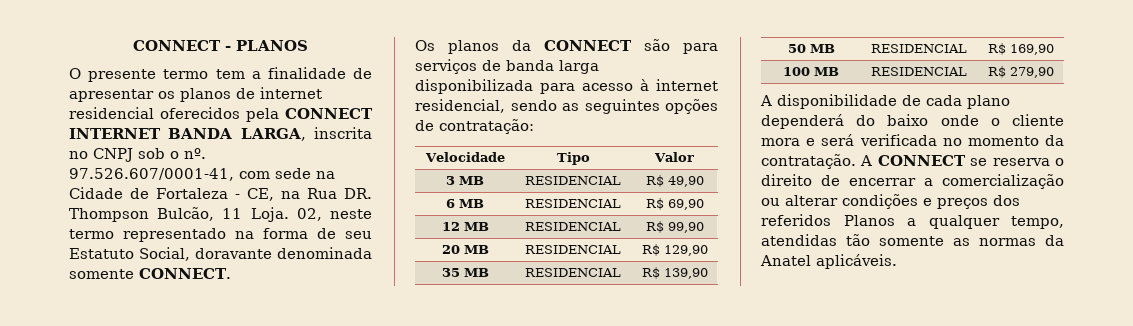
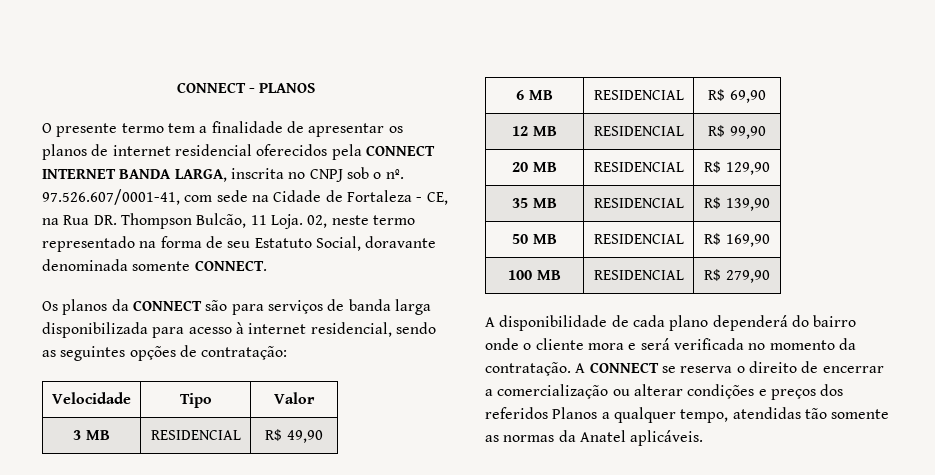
- A disponibilidade de cada plano dependerá do baixo onde o cliente mora e será verificada no momento da contratação.
+ A disponibilidade de cada plano dependerá do bairro onde o cliente mora e será verificada no momento da contratação.

